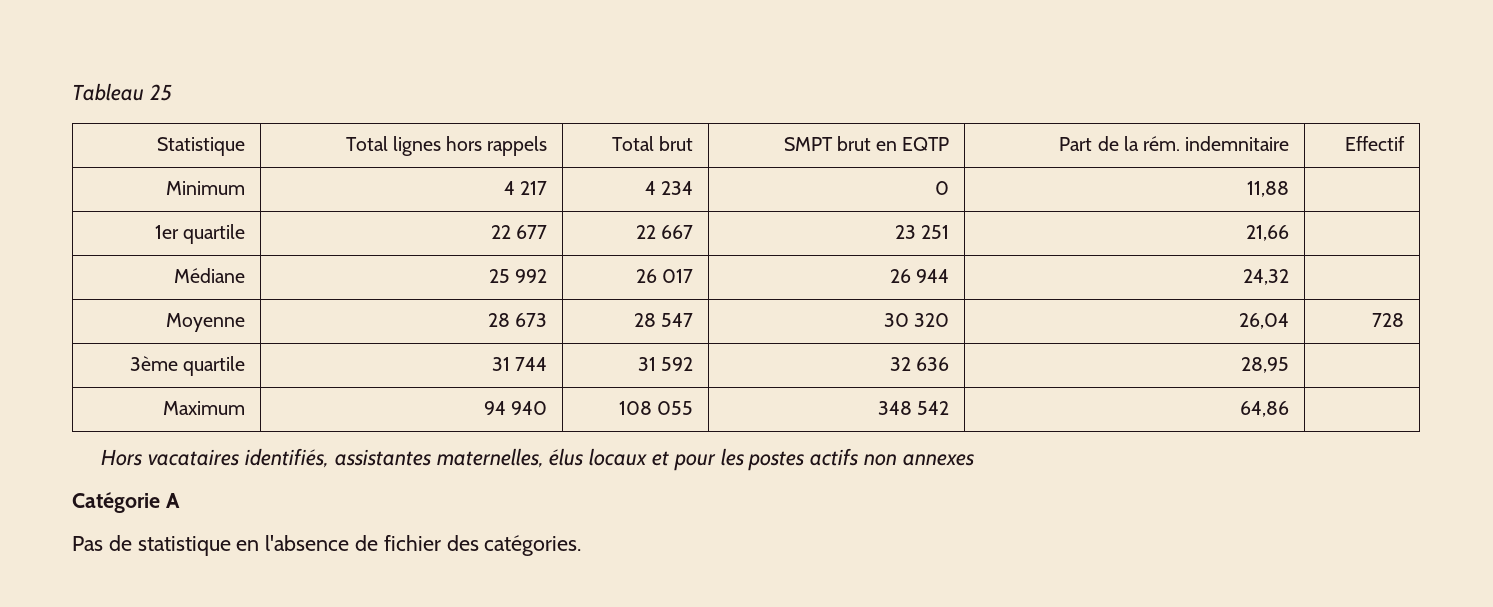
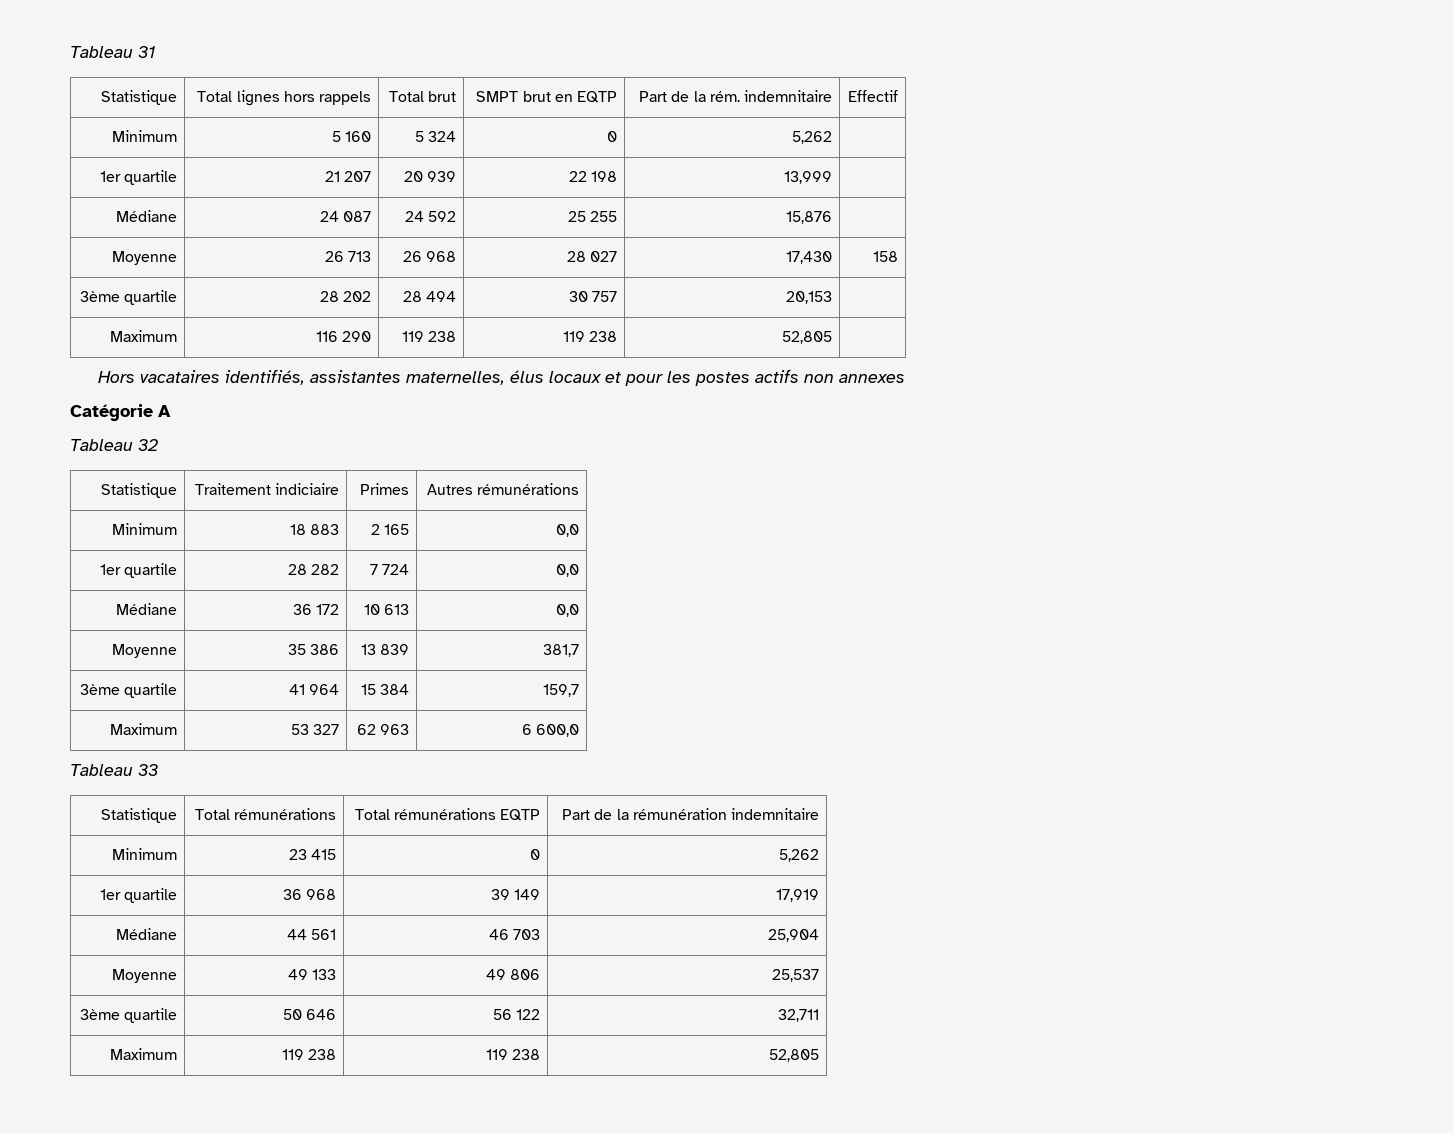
- Tableau 25
+ Tableau 31
- Minimum | 4 217 | 4 234 | 0 | 11,88 |
- 1er quartile | 22 677 | 22 667 | 23 251 | 21,66 |
- Médiane | 25 992 | 26 017 | 26 944 | 24,32 |
- Moyenne | 28 673 | 28 547 | 30 320 | 26,04 | 728
- 3ème quartile | 31 744 | 31 592 | 32 636 | 28,95 |
- Maximum | 94 940 | 108 055 | 348 542 | 64,86 |
+ Minimum | 5 160 | 5 324 | 0 | 5,262 |
+ 1er quartile | 21 207 | 20 939 | 22 198 | 13,999 |
+ Médiane | 24 087 | 24 592 | 25 255 | 15,876 |
+ Moyenne | 26 713 | 26 968 | 28 027 | 17,430 | 158
+ 3ème quartile | 28 202 | 28 494 | 30 757 | 20,153 |
+ Maximum | 116 290 | 119 238 | 119 238 | 52,805 |
- Pas de statistique en l'absence de fichier des catégories.
+ Tableau 32
+ Statistique | Traitement indiciaire | Primes | Autres rémunérations
+ Minimum | 18 883 | 2 165 | 0,0
+ 1er quartile | 28 282 | 7 724 | 0,0
+ Médiane | 36 172 | 10 613 | 0,0
+ Moyenne | 35 386 | 13 839 | 381,7
+ 3ème quartile | 41 964 | 15 384 | 159,7
+ Maximum | 53 327 | 62 963 | 6 600,0
+ Tableau 33
+ Statistique | Total rémunérations | Total rémunérations EQTP | Part de la rémunération indemnitaire
+ Minimum | 23 415 | 0 | 5,262
+ 1er quartile | 36 968 | 39 149 | 17,919
+ Médiane | 44 561 | 46 703 | 25,904
+ Moyenne | 49 133 | 49 806 | 25,537
+ 3ème quartile | 50 646 | 56 122 | 32,711
+ Maximum | 119 238 | 119 238 | 52,805

